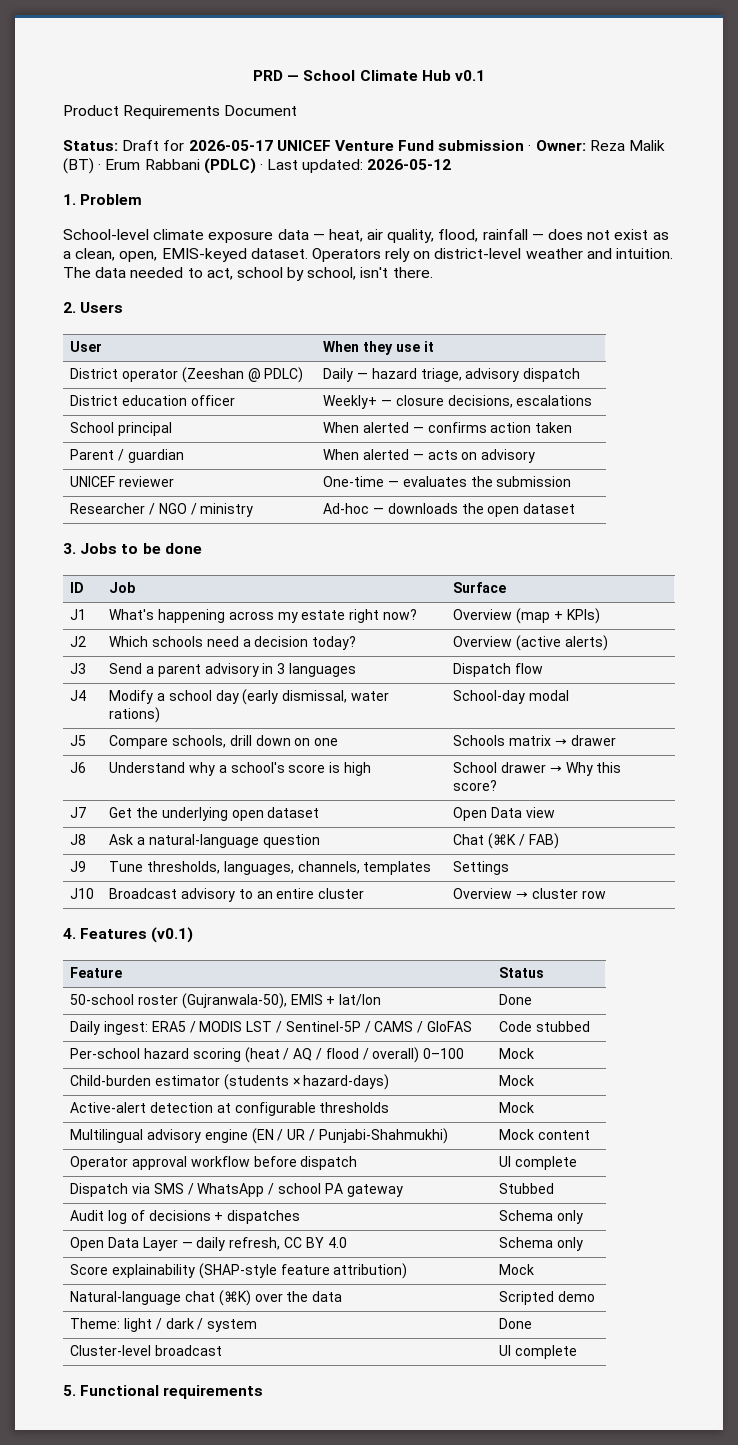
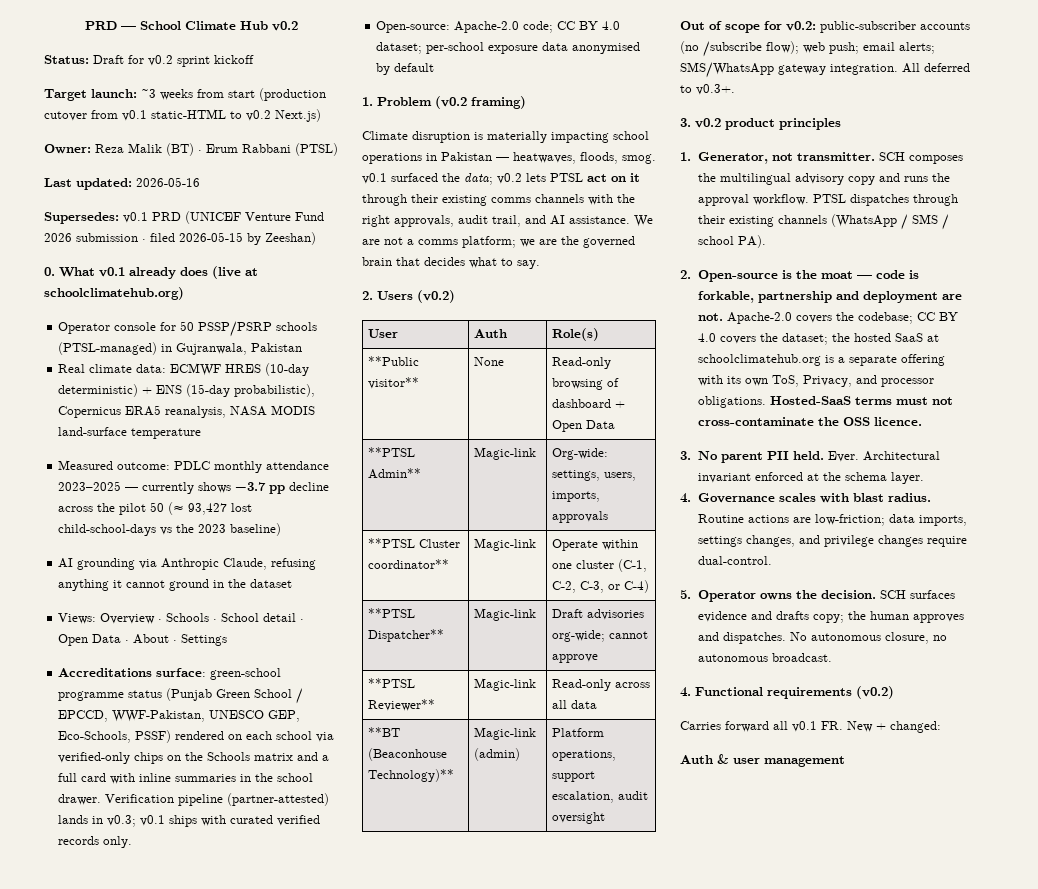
- PRD — School Climate Hub v0.1
- Product Requirements Document
+ PRD — School Climate Hub v0.2
- Status: Draft for 2026-05-17 UNICEF Venture Fund submission · Owner: Reza Malik (BT) · Erum Rabbani (PDLC) · Last updated: 2026-05-12
- 1. Problem
- School-level climate exposure data — heat, air quality, flood, rainfall — does not exist as a clean, open, EMIS-keyed dataset. Operators rely on district-level weather and intuition. The data needed to act, school by school, isn't there.
+ Status: Draft for v0.2 sprint kickoff
+ Target launch: ~3 weeks from start (production cutover from v0.1 static-HTML to v0.2 Next.js)
+ Owner: Reza Malik (BT) · Erum Rabbani (PTSL)
+ Last updated: 2026-05-16
+ Supersedes: v0.1 PRD (UNICEF Venture Fund 2026 submission · filed 2026-05-15 by Zeeshan)
+ 0. What v0.1 already does (live at schoolclimatehub.org)
+ Operator console for 50 PSSP/PSRP schools (PTSL-managed) in Gujranwala, Pakistan
+ Real climate data: ECMWF HRES (10-day deterministic) + ENS (15-day probabilistic), Copernicus ERA5 reanalysis, NASA MODIS land-surface temperature
+ Measured outcome: PDLC monthly attendance 2023–2025 — currently shows −3.7 pp decline across the pilot 50 (≈ 93,427 lost child-school-days vs the 2023 baseline)
+ AI grounding via Anthropic Claude, refusing anything it cannot ground in the dataset
+ Views: Overview · Schools · School detail · Open Data · About · Settings
+ Accreditations surface: green-school programme status (Punjab Green School / EPCCD, WWF-Pakistan, UNESCO GEP, Eco-Schools, PSSF) rendered on each school via verified-only chips on the Schools matrix and a full card with inline summaries in the school drawer. Verification pipeline (partner-attested) lands in v0.3; v0.1 ships with curated verified records only.
+ Open-source: Apache-2.0 code; CC BY 4.0 dataset; per-school exposure data anonymised by default
+ 1. Problem (v0.2 framing)
+ Climate disruption is materially impacting school operations in Pakistan — heatwaves, floods, smog. v0.1 surfaced the data; v0.2 lets PTSL act on it through their existing comms channels with the right approvals, audit trail, and AI assistance. We are not a comms platform; we are the governed brain that decides what to say.
- 2. Users
+ 2. Users (v0.2)
- User | When they use it
- District operator (Zeeshan @ PDLC) | Daily — hazard triage, advisory dispatch
- District education officer | Weekly+ — closure decisions, escalations
- School principal | When alerted — confirms action taken
- Parent / guardian | When alerted — acts on advisory
- UNICEF reviewer | One-time — evaluates the submission
- Researcher / NGO / ministry | Ad-hoc — downloads the open dataset
- 3. Jobs to be done
- ID | Job | Surface
- J1 | What's happening across my estate right now? | Overview (map + KPIs)
- J2 | Which schools need a decision today? | Overview (active alerts)
- J3 | Send a parent advisory in 3 languages | Dispatch flow
- J4 | Modify a school day (early dismissal, water rations) | School-day modal
- J5 | Compare schools, drill down on one | Schools matrix → drawer
- J6 | Understand why a school's score is high | School drawer → Why this score?
- J7 | Get the underlying open dataset | Open Data view
- J8 | Ask a natural-language question | Chat (⌘K / FAB)
- J9 | Tune thresholds, languages, channels, templates | Settings
- J10 | Broadcast advisory to an entire cluster | Overview → cluster row
- 4. Features (v0.1)
- Feature | Status
- 50-school roster (Gujranwala-50), EMIS + lat/lon | Done
- Daily ingest: ERA5 / MODIS LST / Sentinel-5P / CAMS / GloFAS | Code stubbed
- Per-school hazard scoring (heat / AQ / flood / overall) 0–100 | Mock
- Child-burden estimator (students × hazard-days) | Mock
- Active-alert detection at configurable thresholds | Mock
- Multilingual advisory engine (EN / UR / Punjabi-Shahmukhi) | Mock content
- Operator approval workflow before dispatch | UI complete
- Dispatch via SMS / WhatsApp / school PA gateway | Stubbed
- Audit log of decisions + dispatches | Schema only
- Open Data Layer — daily refresh, CC BY 4.0 | Schema only
- Score explainability (SHAP-style feature attribution) | Mock
- Natural-language chat (⌘K) over the data | Scripted demo
- Theme: light / dark / system | Done
- Cluster-level broadcast | UI complete
- 5. Functional requirements
+ User | Auth | Role(s)
+ **Public visitor** | None | Read-only browsing of dashboard + Open Data
+ **PTSL Admin** | Magic-link | Org-wide: settings, users, imports, approvals
+ **PTSL Cluster coordinator** | Magic-link | Operate within one cluster (C-1, C-2, C-3, or C-4)
+ **PTSL Dispatcher** | Magic-link | Draft advisories org-wide; cannot approve
+ **PTSL Reviewer** | Magic-link | Read-only across all data
+ **BT (Beaconhouse Technology)** | Magic-link (admin) | Platform operations, support escalation, audit oversight
+ Out of scope for v0.2: public-subscriber accounts (no /subscribe flow); web push; email alerts; SMS/WhatsApp gateway integration. All deferred to v0.3+.
+ 3. v0.2 product principles
+ 1. Generator, not transmitter. SCH composes the multilingual advisory copy and runs the approval workflow. PTSL dispatches through their existing channels (WhatsApp / SMS / school PA).
+ 2. Open-source is the moat — code is forkable, partnership and deployment are not. Apache-2.0 covers the codebase; CC BY 4.0 covers the dataset; the hosted SaaS at schoolclimatehub.org is a separate offering with its own ToS, Privacy, and processor obligations. Hosted-SaaS terms must not cross-contaminate the OSS licence.
+ 3. No parent PII held. Ever. Architectural invariant enforced at the schema layer.
+ 4. Governance scales with blast radius. Routine actions are low-friction; data imports, settings changes, and privilege changes require dual-control.
+ 5. Operator owns the decision. SCH surfaces evidence and drafts copy; the human approves and dispatches. No autonomous closure, no autonomous broadcast.
+ 4. Functional requirements (v0.2)
+ Carries forward all v0.1 FR. New + changed:
+ Auth & user management

